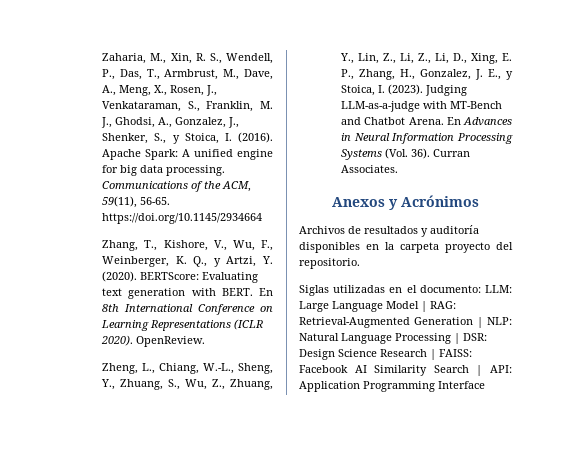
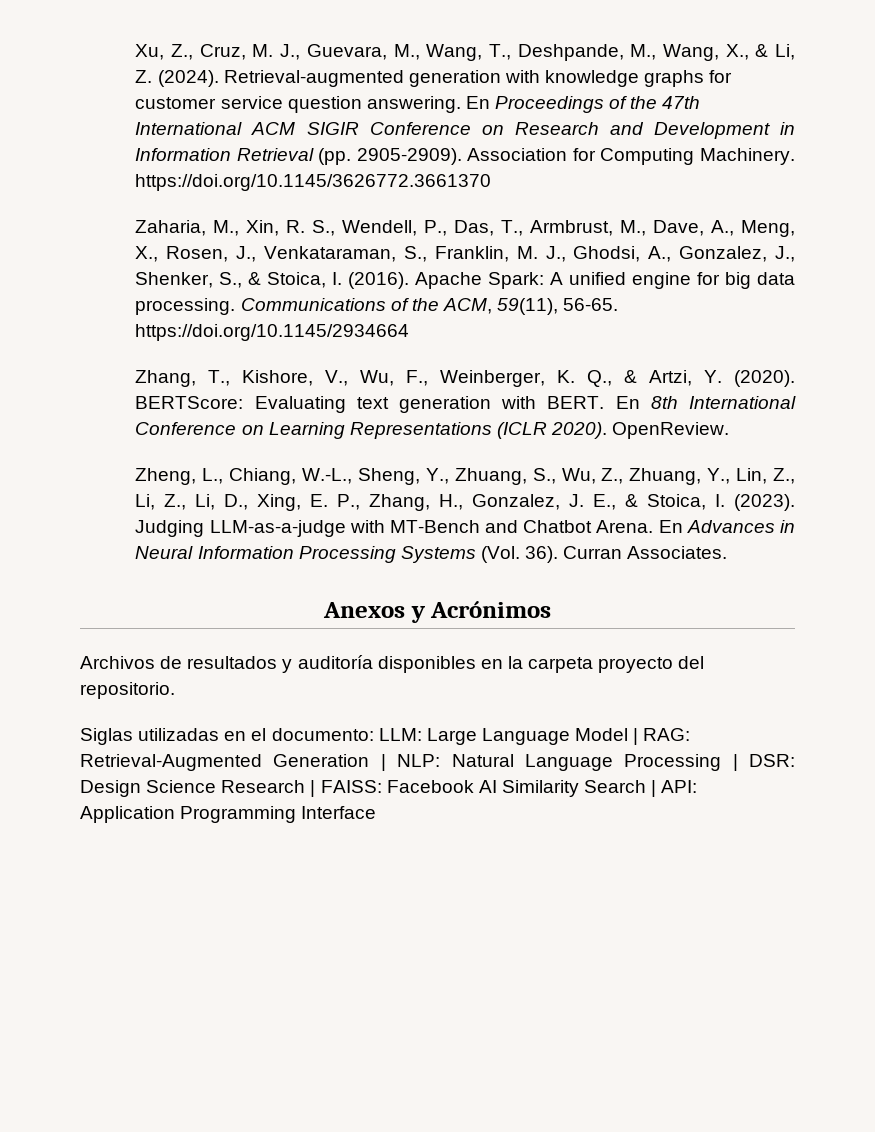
+ Xu, Z., Cruz, M. J., Guevara, M., Wang, T., Deshpande, M., Wang, X., & Li, Z. (2024). Retrieval-augmented generation with knowledge graphs for customer service question answering. En Proceedings of the 47th International ACM SIGIR Conference on Research and Development in Information Retrieval (pp. 2905-2909). Association for Computing Machinery. https://doi.org/10.1145/3626772.3661370
- Zaharia, M., Xin, R. S., Wendell, P., Das, T., Armbrust, M., Dave, A., Meng, X., Rosen, J., Venkataraman, S., Franklin, M. J., Ghodsi, A., Gonzalez, J., Shenker, S., y Stoica, I. (2016).
+ Zaharia, M., Xin, R. S., Wendell, P., Das, T., Armbrust, M., Dave, A., Meng, X., Rosen, J., Venkataraman, S., Franklin, M. J., Ghodsi, A., Gonzalez, J., Shenker, S., & Stoica, I. (2016).
- Zhang, T., Kishore, V., Wu, F., Weinberger, K. Q., y Artzi, Y. (2020).
+ Zhang, T., Kishore, V., Wu, F., Weinberger, K. Q., & Artzi, Y. (2020).
- Zheng, L., Chiang, W.-L., Sheng, Y., Zhuang, S., Wu, Z., Zhuang, Y., Lin, Z., Li, Z., Li, D., Xing, E. P., Zhang, H., Gonzalez, J. E., y Stoica, I. (2023).
+ Zheng, L., Chiang, W.-L., Sheng, Y., Zhuang, S., Wu, Z., Zhuang, Y., Lin, Z., Li, Z., Li, D., Xing, E. P., Zhang, H., Gonzalez, J. E., & Stoica, I. (2023).

